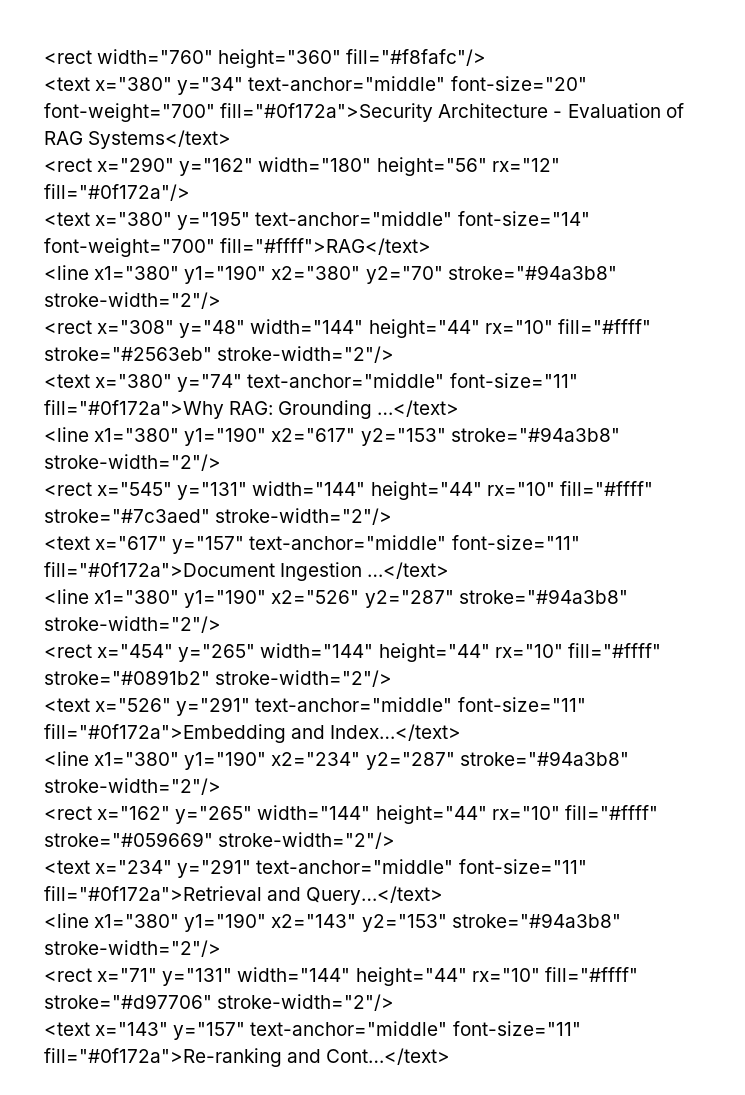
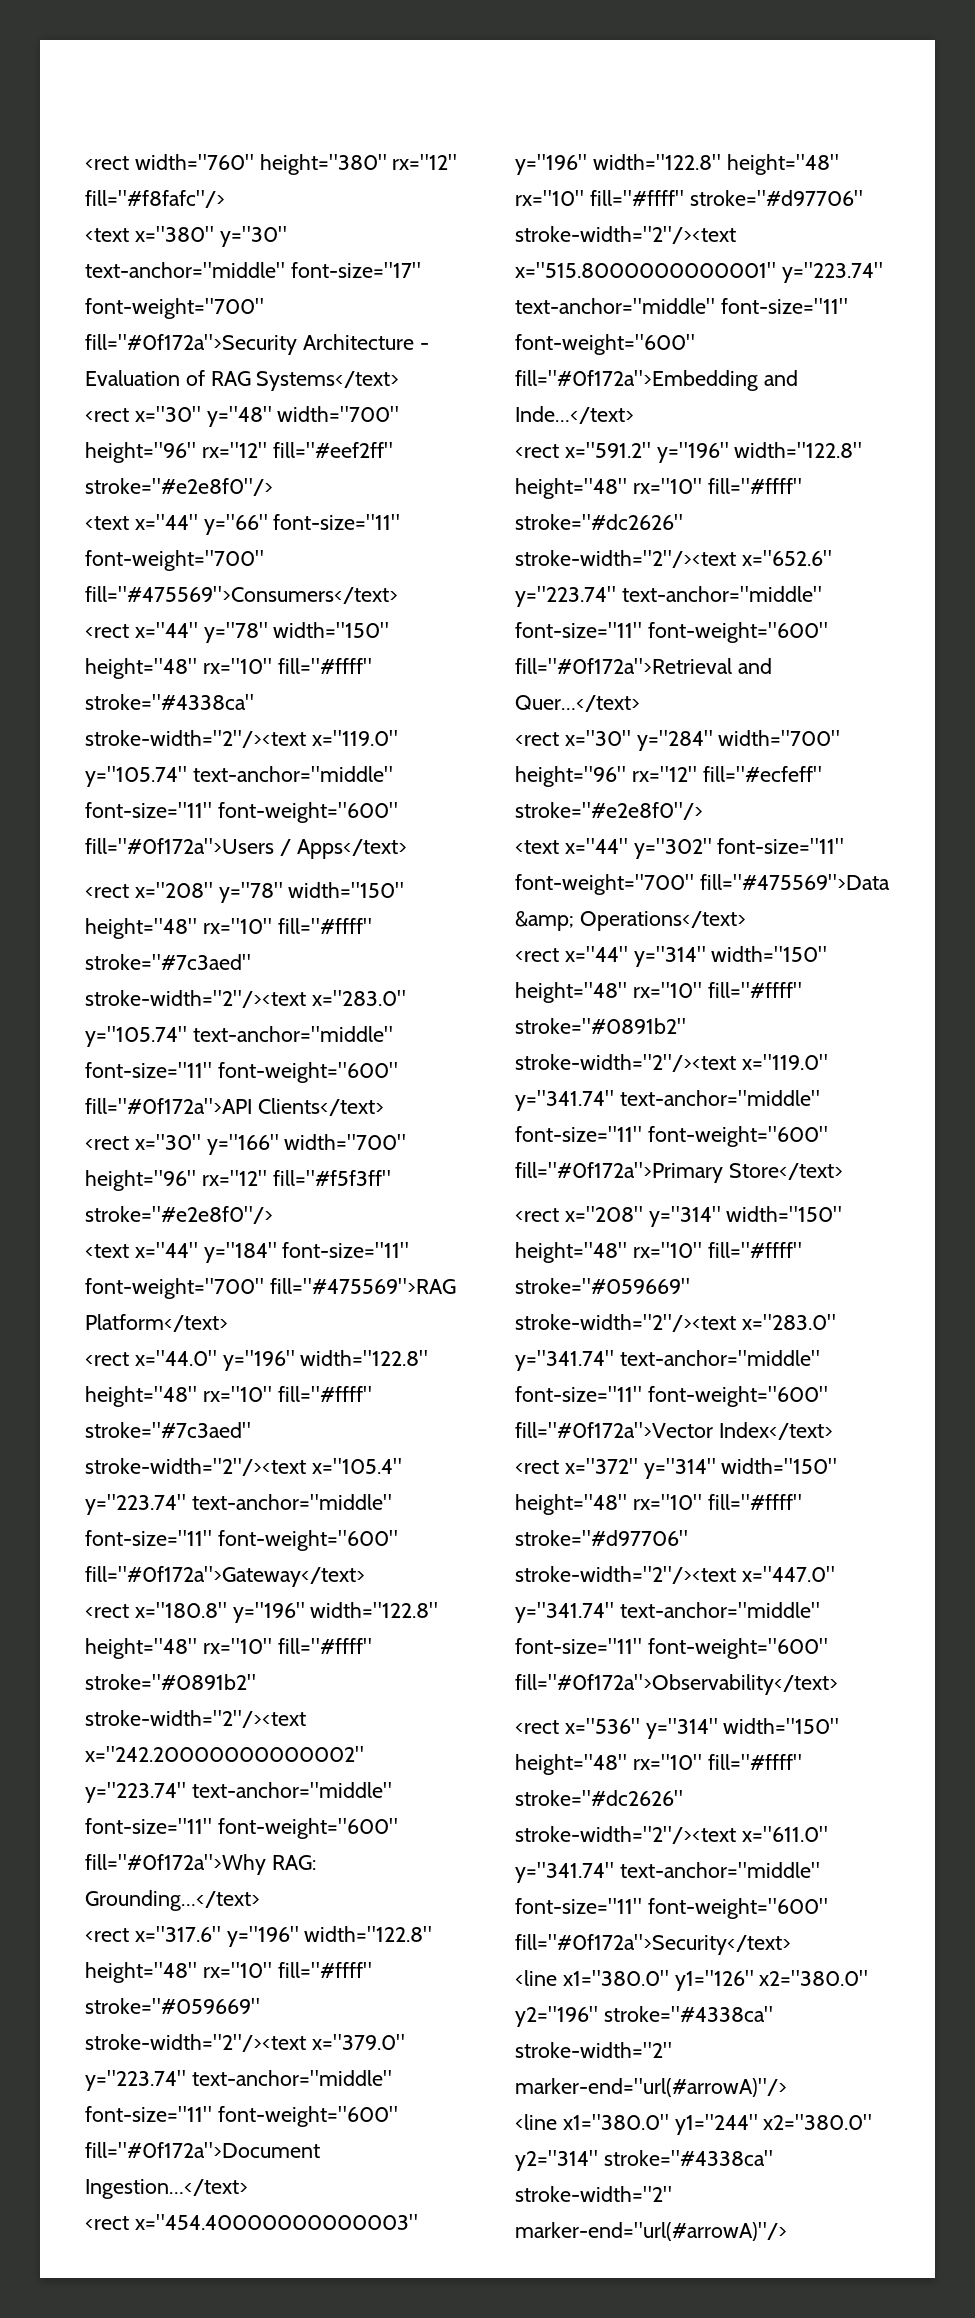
- <rect width="760" height="360" fill="#f8fafc"/>
+ <rect width="760" height="380" rx="12" fill="#f8fafc"/>
- <text x="380" y="34" text-anchor="middle" font-size="20" font-weight="700" fill="#0f172a">Security Architecture - Evaluation of RAG Systems</text>
+ <text x="380" y="30" text-anchor="middle" font-size="17" font-weight="700" fill="#0f172a">Security Architecture - Evaluation of RAG Systems</text>
- <rect x="290" y="162" width="180" height="56" rx="12" fill="#0f172a"/>
- <text x="380" y="195" text-anchor="middle" font-size="14" font-weight="700" fill="#ffff">RAG</text>
- <line x1="380" y1="190" x2="380" y2="70" stroke="#94a3b8" stroke-width="2"/>
- <rect x="308" y="48" width="144" height="44" rx="10" fill="#ffff" stroke="#2563eb" stroke-width="2"/>
- <text x="380" y="74" text-anchor="middle" font-size="11" fill="#0f172a">Why RAG: Grounding …</text>
- <line x1="380" y1="190" x2="617" y2="153" stroke="#94a3b8" stroke-width="2"/>
- <rect x="545" y="131" width="144" height="44" rx="10" fill="#ffff" stroke="#7c3aed" stroke-width="2"/>
- <text x="617" y="157" text-anchor="middle" font-size="11" fill="#0f172a">Document Ingestion …</text>
- <line x1="380" y1="190" x2="526" y2="287" stroke="#94a3b8" stroke-width="2"/>
- <rect x="454" y="265" width="144" height="44" rx="10" fill="#ffff" stroke="#0891b2" stroke-width="2"/>
- <text x="526" y="291" text-anchor="middle" font-size="11" fill="#0f172a">Embedding and Index…</text>
- <line x1="380" y1="190" x2="234" y2="287" stroke="#94a3b8" stroke-width="2"/>
- <rect x="162" y="265" width="144" height="44" rx="10" fill="#ffff" stroke="#059669" stroke-width="2"/>
- <text x="234" y="291" text-anchor="middle" font-size="11" fill="#0f172a">Retrieval and Query…</text>
- <line x1="380" y1="190" x2="143" y2="153" stroke="#94a3b8" stroke-width="2"/>
- <rect x="71" y="131" width="144" height="44" rx="10" fill="#ffff" stroke="#d97706" stroke-width="2"/>
- <text x="143" y="157" text-anchor="middle" font-size="11" fill="#0f172a">Re-ranking and Cont…</text>
+ <rect x="30" y="48" width="700" height="96" rx="12" fill="#eef2ff" stroke="#e2e8f0"/>
+ <text x="44" y="66" font-size="11" font-weight="700" fill="#475569">Consumers</text>
+ <rect x="44" y="78" width="150" height="48" rx="10" fill="#ffff" stroke="#4338ca" stroke-width="2"/><text x="119.0" y="105.74" text-anchor="middle" font-size="11" font-weight="600" fill="#0f172a">Users / Apps</text>
+ <rect x="208" y="78" width="150" height="48" rx="10" fill="#ffff" stroke="#7c3aed" stroke-width="2"/><text x="283.0" y="105.74" text-anchor="middle" font-size="11" font-weight="600" fill="#0f172a">API Clients</text>
+ <rect x="30" y="166" width="700" height="96" rx="12" fill="#f5f3ff" stroke="#e2e8f0"/>
+ <text x="44" y="184" font-size="11" font-weight="700" fill="#475569">RAG Platform</text>
+ <rect x="44.0" y="196" width="122.8" height="48" rx="10" fill="#ffff" stroke="#7c3aed" stroke-width="2"/><text x="105.4" y="223.74" text-anchor="middle" font-size="11" font-weight="600" fill="#0f172a">Gateway</text>
+ <rect x="180.8" y="196" width="122.8" height="48" rx="10" fill="#ffff" stroke="#0891b2" stroke-width="2"/><text x="242.20000000000002" y="223.74" text-anchor="middle" font-size="11" font-weight="600" fill="#0f172a">Why RAG: Grounding…</text>
+ <rect x="317.6" y="196" width="122.8" height="48" rx="10" fill="#ffff" stroke="#059669" stroke-width="2"/><text x="379.0" y="223.74" text-anchor="middle" font-size="11" font-weight="600" fill="#0f172a">Document Ingestion…</text>
+ <rect x="454.40000000000003" y="196" width="122.8" height="48" rx="10" fill="#ffff" stroke="#d97706" stroke-width="2"/><text x="515.8000000000001" y="223.74" text-anchor="middle" font-size="11" font-weight="600" fill="#0f172a">Embedding and Inde…</text>
+ <rect x="591.2" y="196" width="122.8" height="48" rx="10" fill="#ffff" stroke="#dc2626" stroke-width="2"/><text x="652.6" y="223.74" text-anchor="middle" font-size="11" font-weight="600" fill="#0f172a">Retrieval and Quer…</text>
+ <rect x="30" y="284" width="700" height="96" rx="12" fill="#ecfeff" stroke="#e2e8f0"/>
+ <text x="44" y="302" font-size="11" font-weight="700" fill="#475569">Data &amp; Operations</text>
+ <rect x="44" y="314" width="150" height="48" rx="10" fill="#ffff" stroke="#0891b2" stroke-width="2"/><text x="119.0" y="341.74" text-anchor="middle" font-size="11" font-weight="600" fill="#0f172a">Primary Store</text>
+ <rect x="208" y="314" width="150" height="48" rx="10" fill="#ffff" stroke="#059669" stroke-width="2"/><text x="283.0" y="341.74" text-anchor="middle" font-size="11" font-weight="600" fill="#0f172a">Vector Index</text>
+ <rect x="372" y="314" width="150" height="48" rx="10" fill="#ffff" stroke="#d97706" stroke-width="2"/><text x="447.0" y="341.74" text-anchor="middle" font-size="11" font-weight="600" fill="#0f172a">Observability</text>
+ <rect x="536" y="314" width="150" height="48" rx="10" fill="#ffff" stroke="#dc2626" stroke-width="2"/><text x="611.0" y="341.74" text-anchor="middle" font-size="11" font-weight="600" fill="#0f172a">Security</text>
+ <line x1="380.0" y1="126" x2="380.0" y2="196" stroke="#4338ca" stroke-width="2" marker-end="url(#arrowA)"/>
+ <line x1="380.0" y1="244" x2="380.0" y2="314" stroke="#4338ca" stroke-width="2" marker-end="url(#arrowA)"/>

